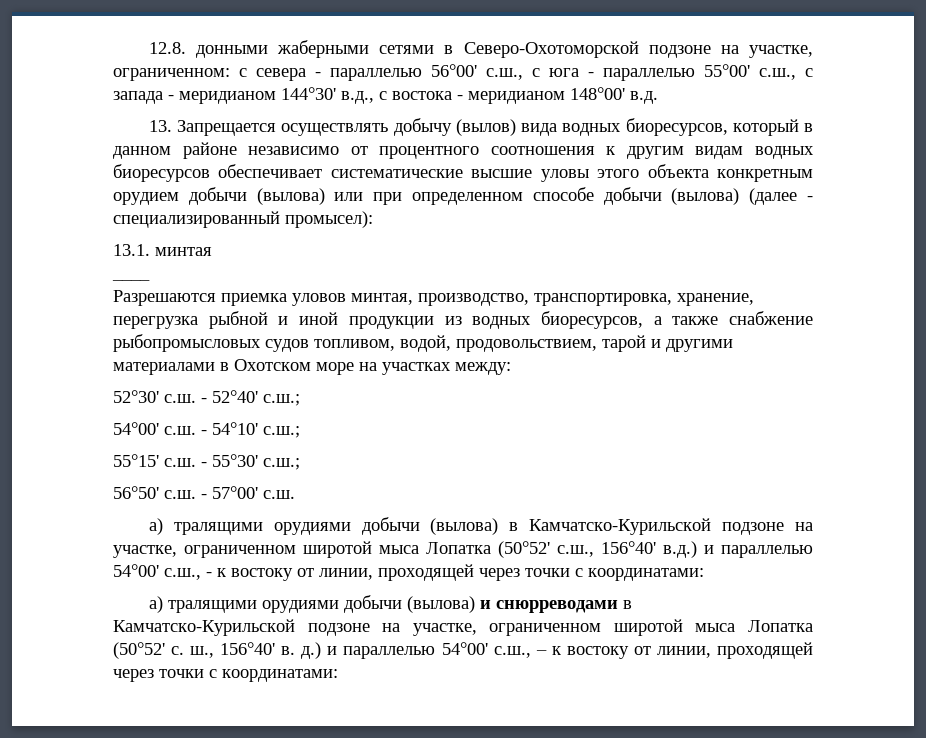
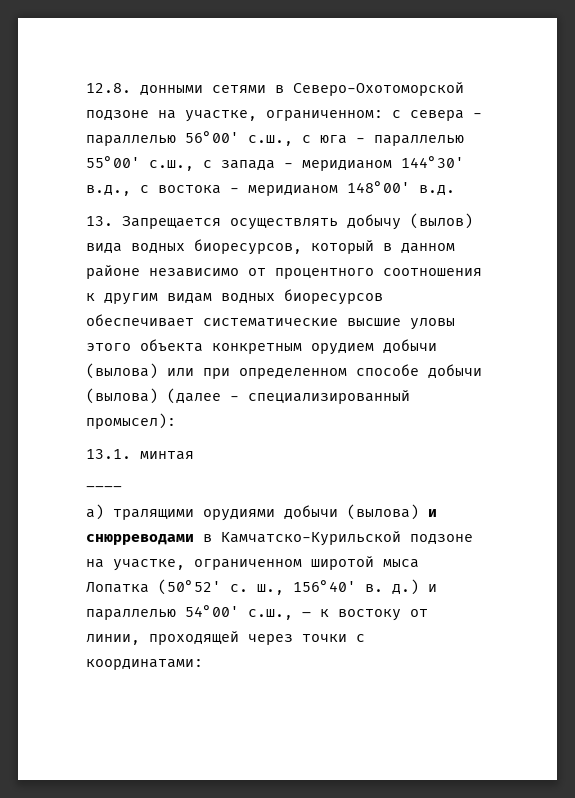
- 12.8. донными жаберными сетями в Северо-Охотоморской подзоне на участке, ограниченном: с севера - параллелью 56°00' с.ш., с юга - параллелью 55°00' с.ш., с запада - меридианом 144°30' в.д., с востока - меридианом 148°00' в.д.
+ 12.8. донными сетями в Северо-Охотоморской подзоне на участке, ограниченном: с севера - параллелью 56°00' с.ш., с юга - параллелью 55°00' с.ш., с запада - меридианом 144°30' в.д., с востока - меридианом 148°00' в.д.
- Разрешаются приемка уловов минтая, производство, транспортировка, хранение, перегрузка рыбной и иной продукции из водных биоресурсов, а также снабжение рыбопромысловых судов топливом, водой, продовольствием, тарой и другими материалами в Охотском море на участках между:
- 52°30' с.ш. - 52°40' с.ш.;
- 54°00' с.ш. - 54°10' с.ш.;
- 55°15' с.ш. - 55°30' с.ш.;
- 56°50' с.ш. - 57°00' с.ш.
- а) тралящими орудиями добычи (вылова) в Камчатско-Курильской подзоне на участке, ограниченном широтой мыса Лопатка (50°52' с.ш., 156°40' в.д.) и параллелью 54°00' с.ш., - к востоку от линии, проходящей через точки с координатами:

